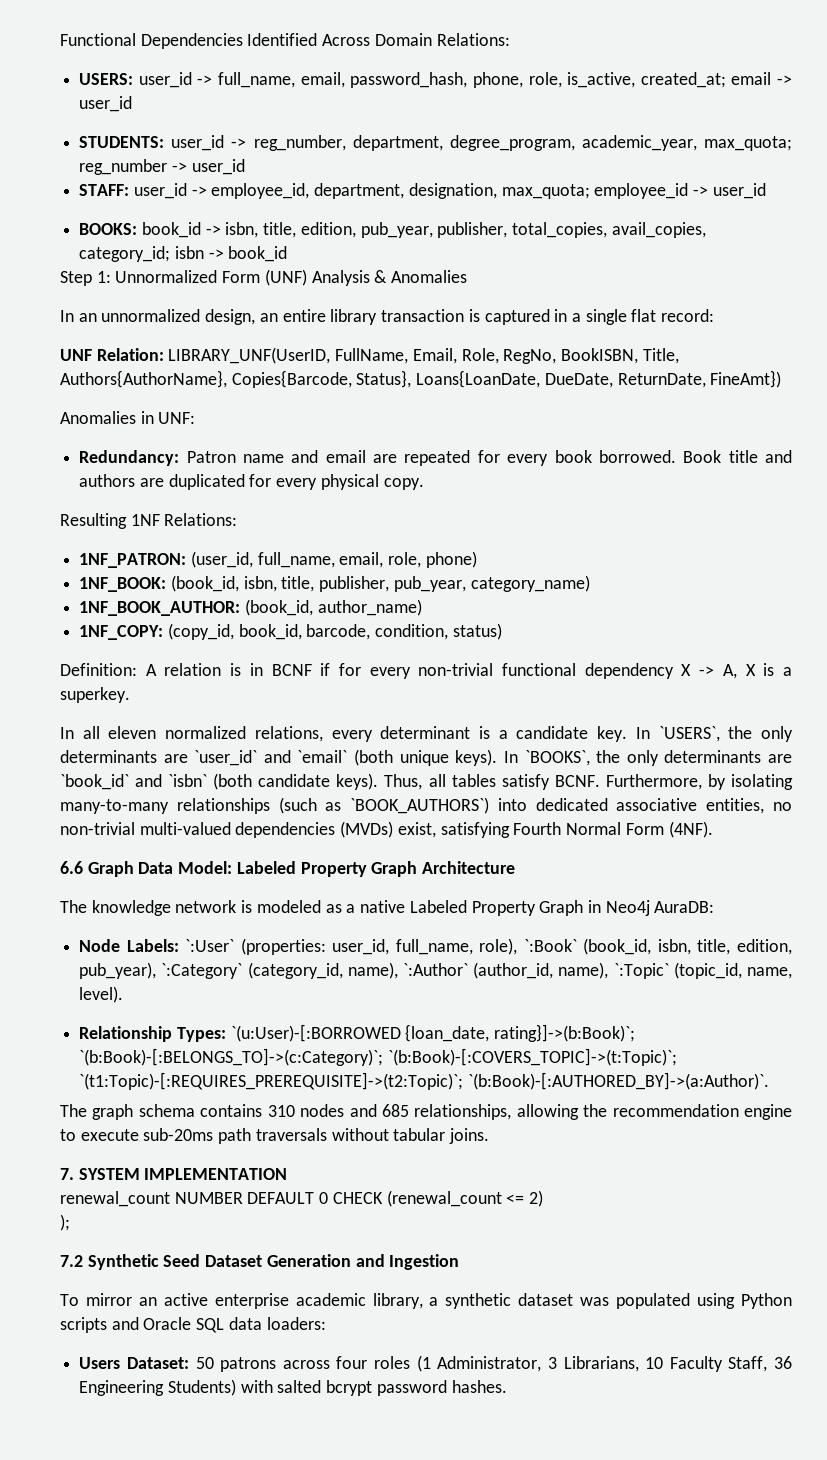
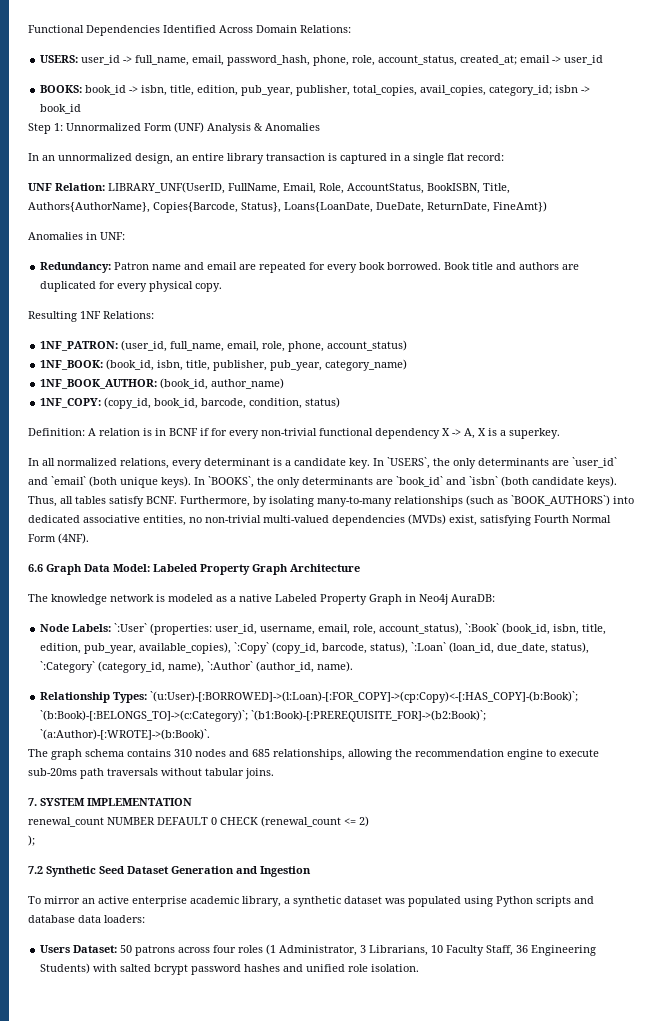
- USERS: user_id -> full_name, email, password_hash, phone, role, is_active, created_at; email -> user_id
+ USERS: user_id -> full_name, email, password_hash, phone, role, account_status, created_at; email -> user_id
- STUDENTS: user_id -> reg_number, department, degree_program, academic_year, max_quota; reg_number -> user_id
- STAFF: user_id -> employee_id, department, designation, max_quota; employee_id -> user_id
- UNF Relation: LIBRARY_UNF(UserID, FullName, Email, Role, RegNo, BookISBN, Title, Authors{AuthorName}, Copies{Barcode, Status}, Loans{LoanDate, DueDate, ReturnDate, FineAmt})
+ UNF Relation: LIBRARY_UNF(UserID, FullName, Email, Role, AccountStatus, BookISBN, Title, Authors{AuthorName}, Copies{Barcode, Status}, Loans{LoanDate, DueDate, ReturnDate, FineAmt})
- 1NF_PATRON: (user_id, full_name, email, role, phone)
+ 1NF_PATRON: (user_id, full_name, email, role, phone, account_status)
- In all eleven normalized relations, every determinant is a candidate key.
+ In all normalized relations, every determinant is a candidate key.
- Node Labels: `:User` (properties: user_id, full_name, role), `:Book` (book_id, isbn, title, edition, pub_year), `:Category` (category_id, name), `:Author` (author_id, name), `:Topic` (topic_id, name, level).
- Relationship Types: `(u:User)-[:BORROWED {loan_date, rating}]->(b:Book)`; `(b:Book)-[:BELONGS_TO]->(c:Category)`; `(b:Book)-[:COVERS_TOPIC]->(t:Topic)`; `(t1:Topic)-[:REQUIRES_PREREQUISITE]->(t2:Topic)`; `(b:Book)-[:AUTHORED_BY]->(a:Author)`.
+ Node Labels: `:User` (properties: user_id, username, email, role, account_status), `:Book` (book_id, isbn, title, edition, pub_year, available_copies), `:Copy` (copy_id, barcode, status), `:Loan` (loan_id, due_date, status), `:Category` (category_id, name), `:Author` (author_id, name).
+ Relationship Types: `(u:User)-[:BORROWED]->(l:Loan)-[:FOR_COPY]->(cp:Copy)<-[:HAS_COPY]-(b:Book)`; `(b:Book)-[:BELONGS_TO]->(c:Category)`; `(b1:Book)-[:PREREQUISITE_FOR]->(b2:Book)`; `(a:Author)-[:WROTE]->(b:Book)`.
- To mirror an active enterprise academic library, a synthetic dataset was populated using Python scripts and Oracle SQL data loaders:
+ To mirror an active enterprise academic library, a synthetic dataset was populated using Python scripts and database data loaders:
- Users Dataset: 50 patrons across four roles (1 Administrator, 3 Librarians, 10 Faculty Staff, 36 Engineering Students) with salted bcrypt password hashes.
+ Users Dataset: 50 patrons across four roles (1 Administrator, 3 Librarians, 10 Faculty Staff, 36 Engineering Students) with salted bcrypt password hashes and unified role isolation.

